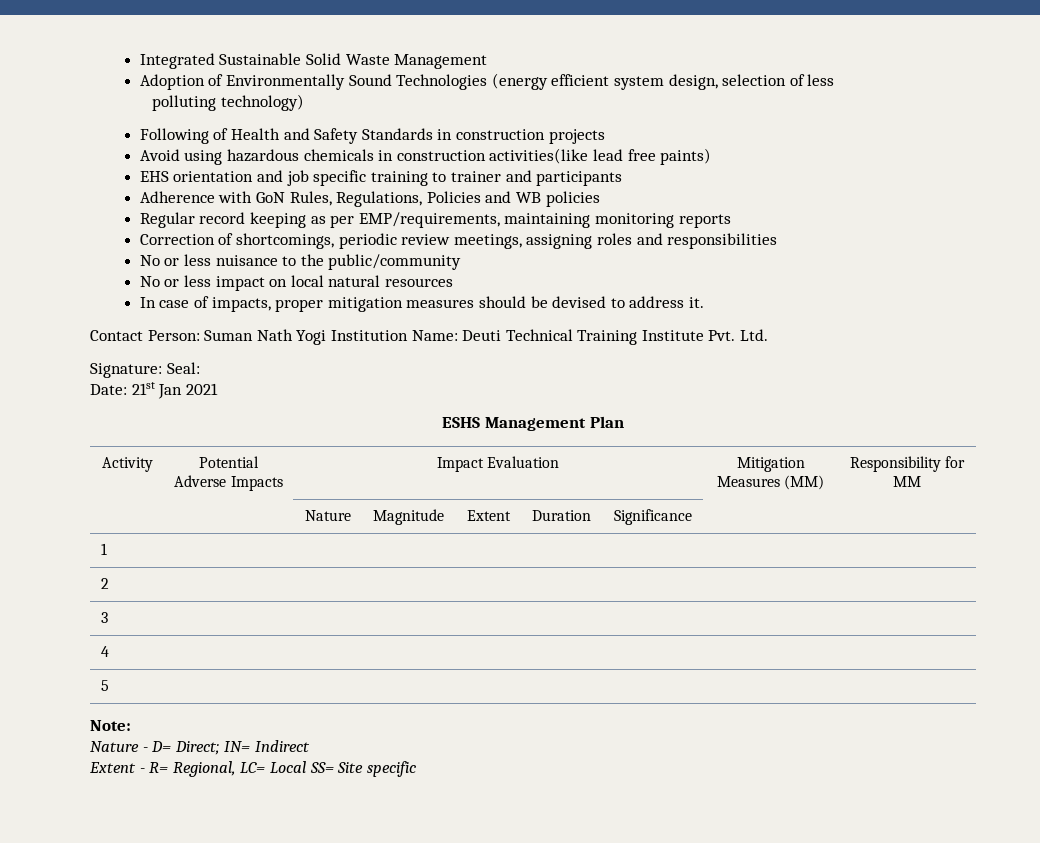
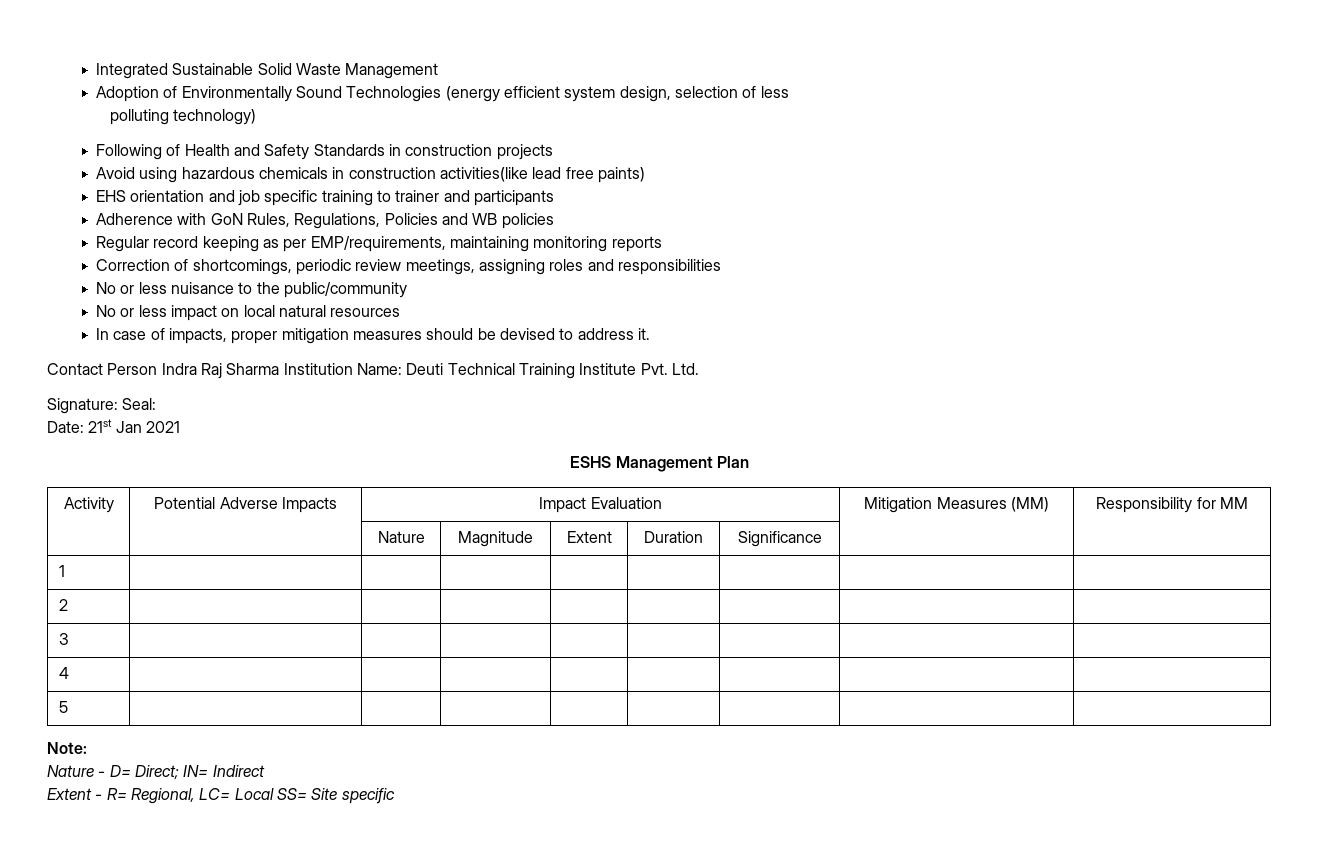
- Contact Person: Suman Nath Yogi Institution Name: Deuti Technical Training Institute Pvt. Ltd.
+ Contact Person Indra Raj Sharma Institution Name: Deuti Technical Training Institute Pvt. Ltd.

